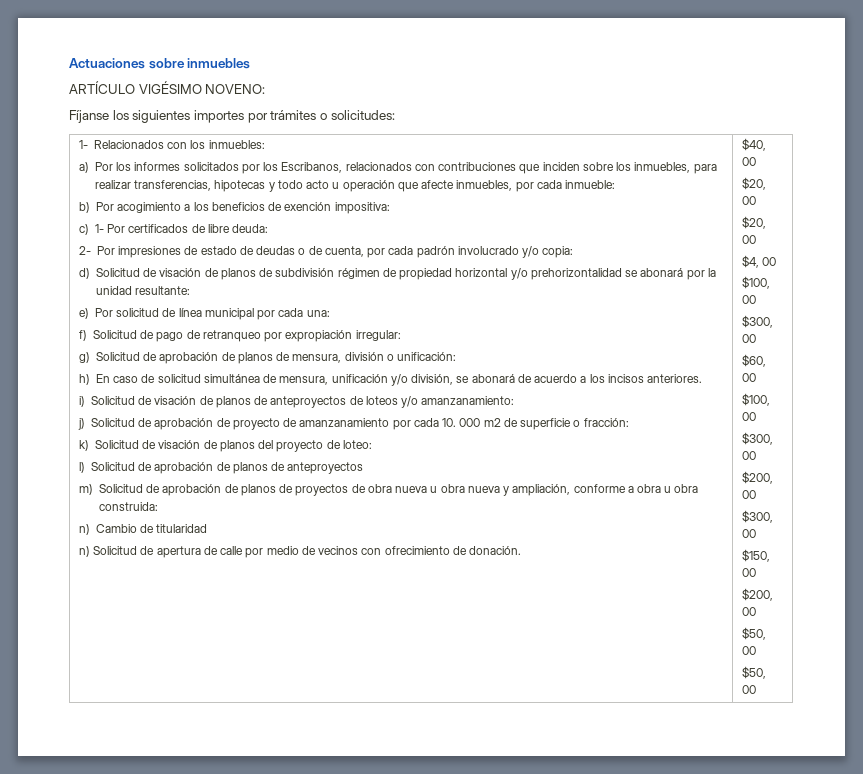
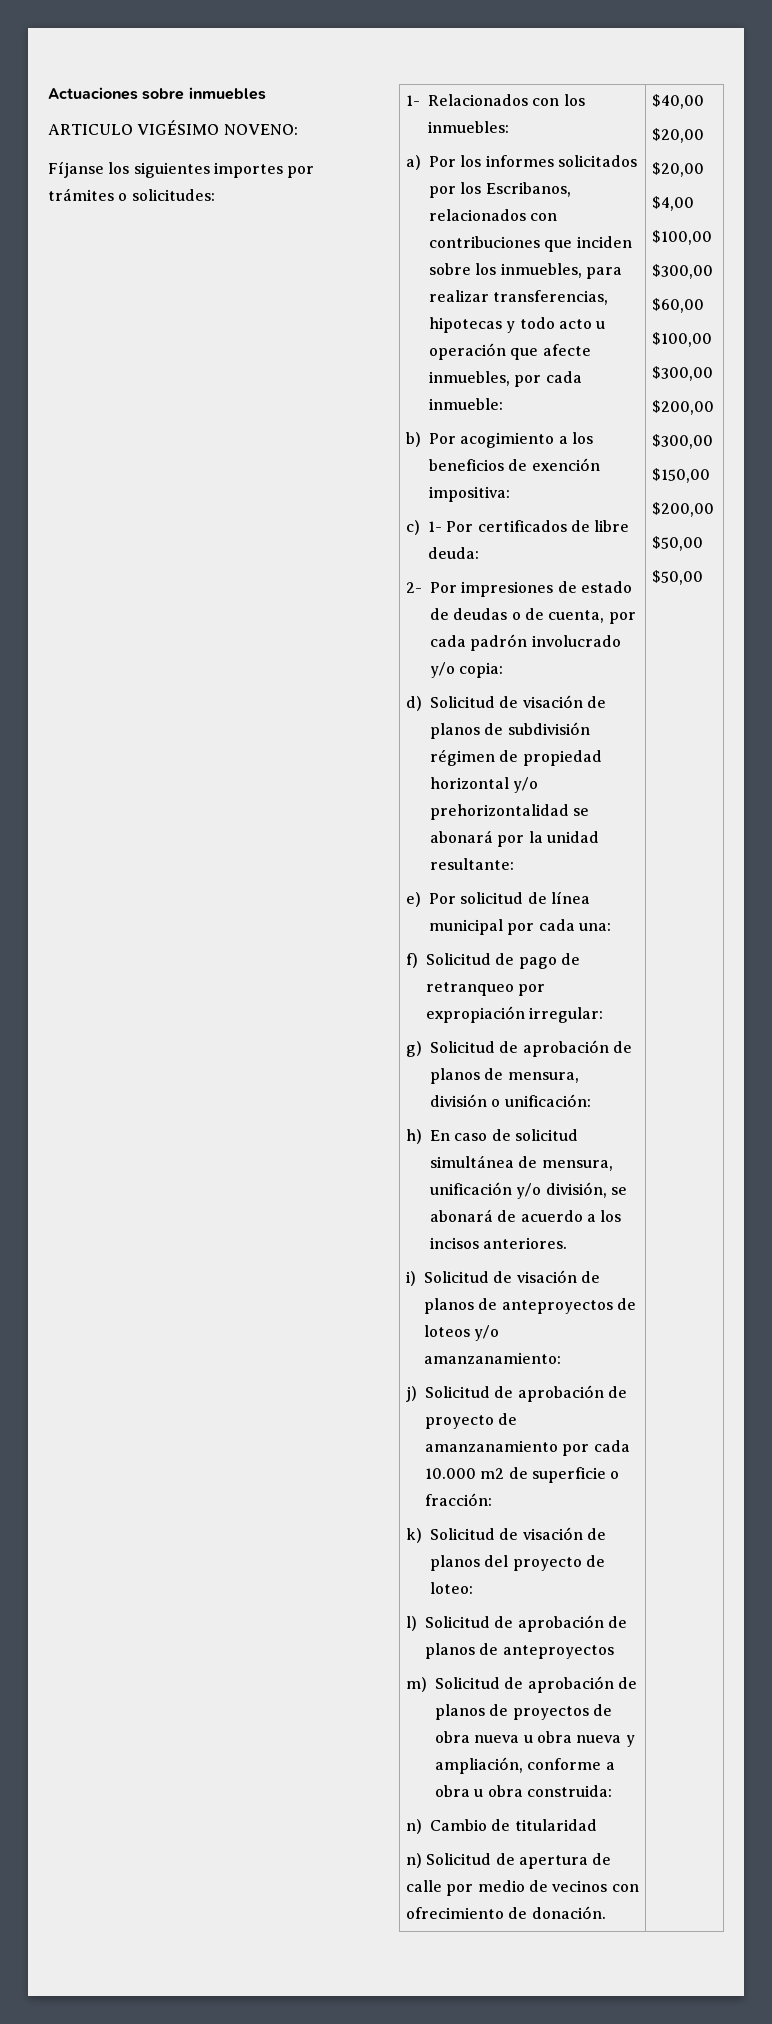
- ARTÍCULO VIGÉSIMO NOVENO:
+ ARTICULO VIGÉSIMO NOVENO:
- j) Solicitud de aprobación de proyecto de amanzanamiento por cada 10. 000 m2 de superficie o fracción:
+ j) Solicitud de aprobación de proyecto de amanzanamiento por cada 10.000 m2 de superficie o fracción:
- $40, 00
- $20, 00
- $20, 00
- $4, 00
- $100, 00
- $300, 00
- $60, 00
- $100, 00
- $300, 00
- $200, 00
- $300, 00
- $150, 00
- $200, 00
- $50, 00
- $50, 00
+ $40,00
+ $20,00
+ $20,00
+ $4,00
+ $100,00
+ $300,00
+ $60,00
+ $100,00
+ $300,00
+ $200,00
+ $300,00
+ $150,00
+ $200,00
+ $50,00
+ $50,00

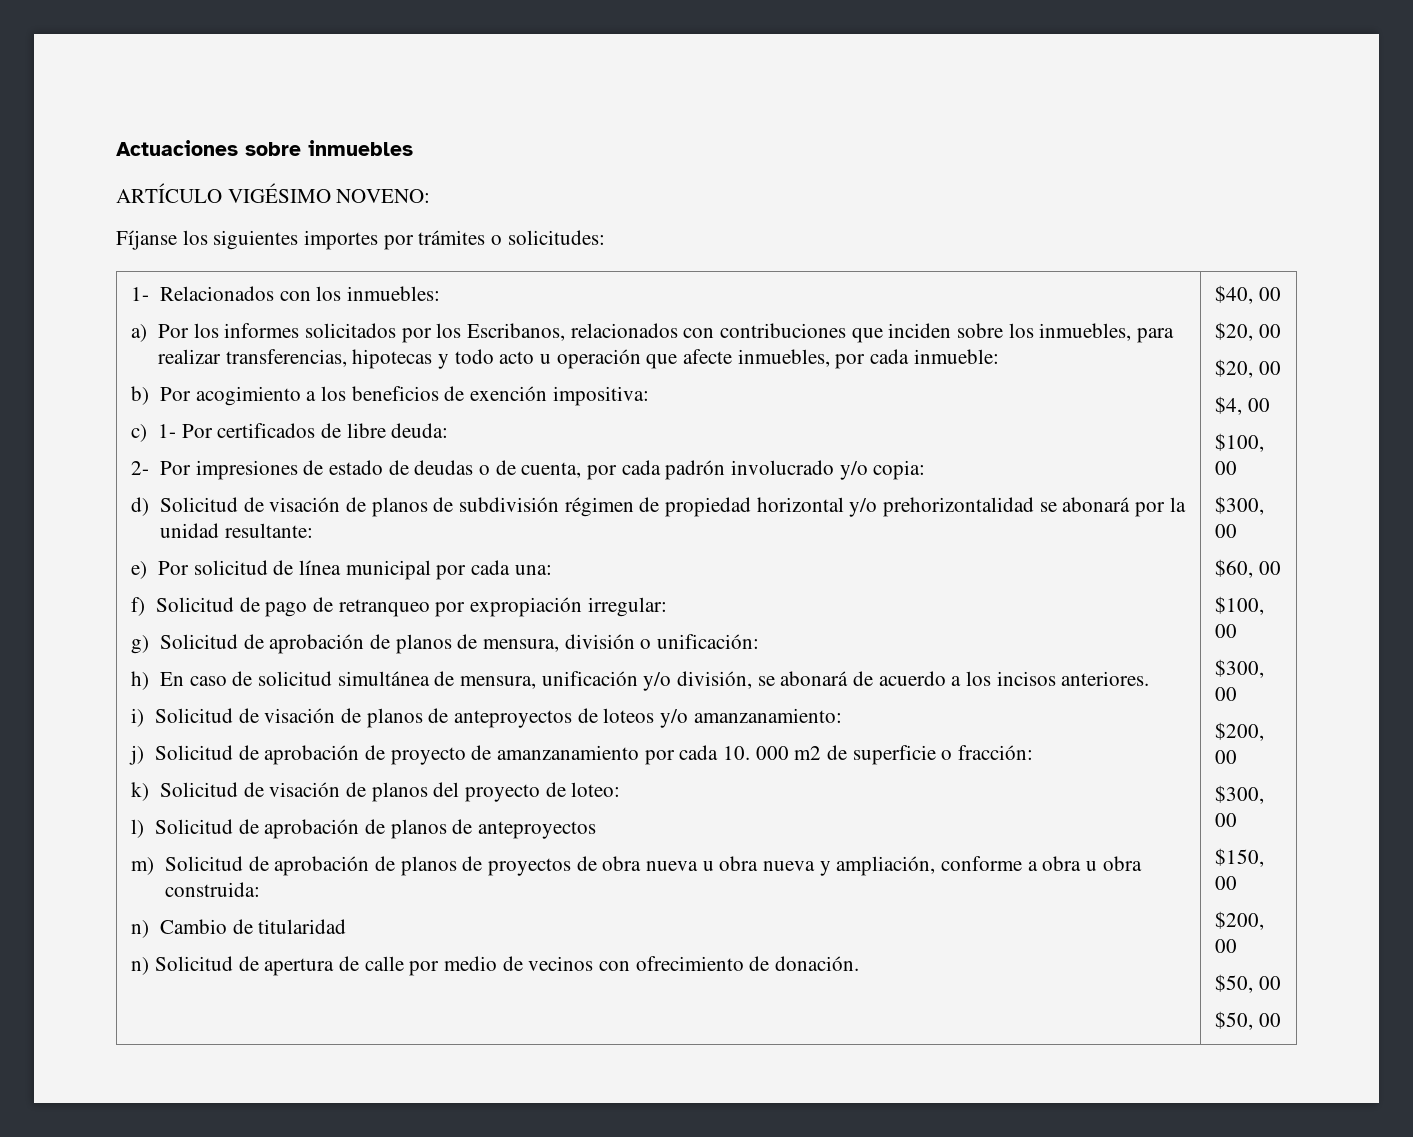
- ARTICULO VIGÉSIMO NOVENO:
+ ARTÍCULO VIGÉSIMO NOVENO:
- j) Solicitud de aprobación de proyecto de amanzanamiento por cada 10.000 m2 de superficie o fracción:
+ j) Solicitud de aprobación de proyecto de amanzanamiento por cada 10. 000 m2 de superficie o fracción:
- $40,00
- $20,00
- $20,00
- $4,00
- $100,00
- $300,00
- $60,00
- $100,00
- $300,00
- $200,00
- $300,00
- $150,00
- $200,00
- $50,00
- $50,00
+ $40, 00
+ $20, 00
+ $20, 00
+ $4, 00
+ $100, 00
+ $300, 00
+ $60, 00
+ $100, 00
+ $300, 00
+ $200, 00
+ $300, 00
+ $150, 00
+ $200, 00
+ $50, 00
+ $50, 00

